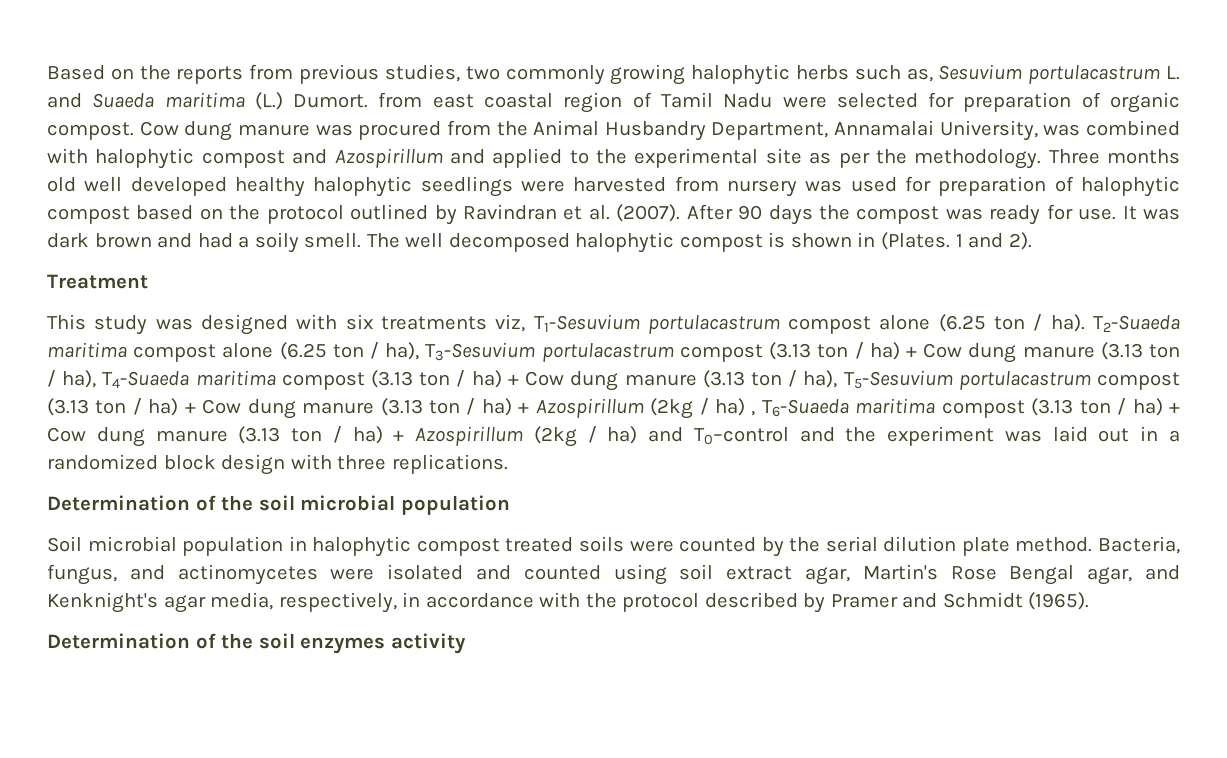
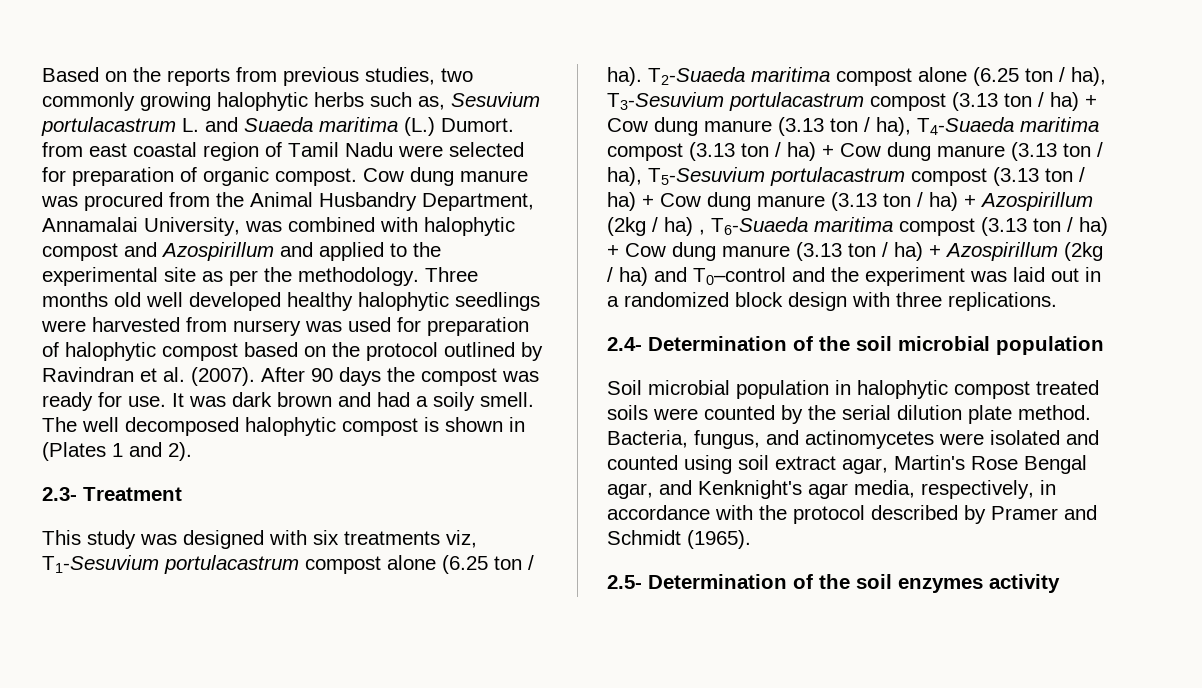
- The well decomposed halophytic compost is shown in (Plates. 1 and 2).
+ The well decomposed halophytic compost is shown in (Plates 1 and 2).
- Treatment
+ 2.3- Treatment
- Determination of the soil microbial population
+ 2.4- Determination of the soil microbial population
- Determination of the soil enzymes activity
+ 2.5- Determination of the soil enzymes activity

